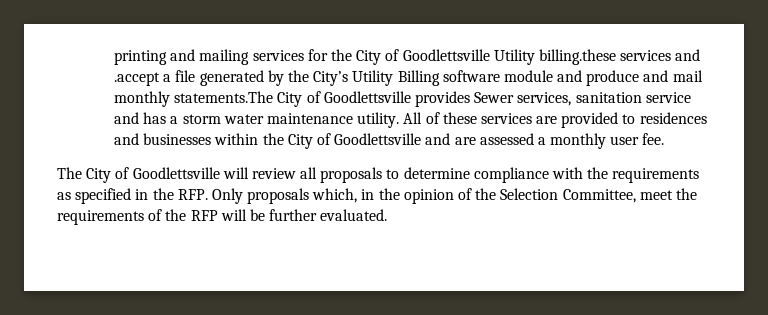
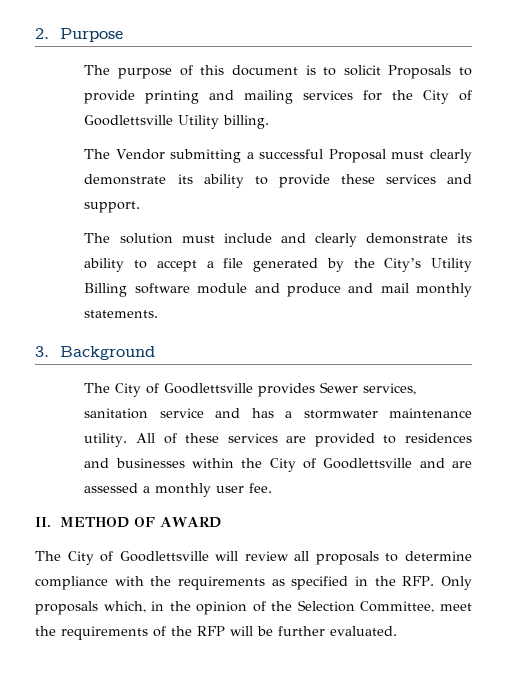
- printing and mailing services for the City of Goodlettsville Utility billing.these services and .accept a file generated by the City’s Utility Billing software module and produce and mail monthly statements.The City of Goodlettsville provides Sewer services, sanitation service and has a storm water maintenance utility.
+ 2. Purpose
+ The purpose of this document is to solicit Proposals to provide printing and mailing services for the City of Goodlettsville Utility billing.
+ The Vendor submitting a successful Proposal must clearly demonstrate its ability to provide these services and support.
+ The solution must include and clearly demonstrate its ability to accept a file generated by the City’s Utility Billing software module and produce and mail monthly statements.
+ 3. Background
+ The City of Goodlettsville provides Sewer services, sanitation service and has a stormwater maintenance utility.
+ II. METHOD OF AWARD

